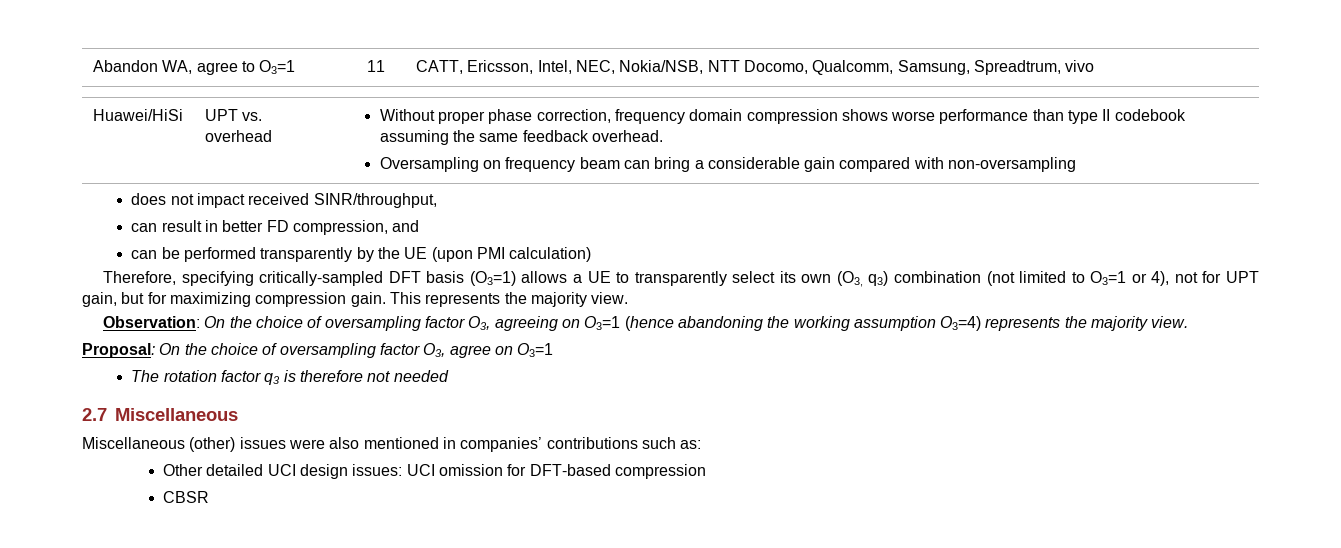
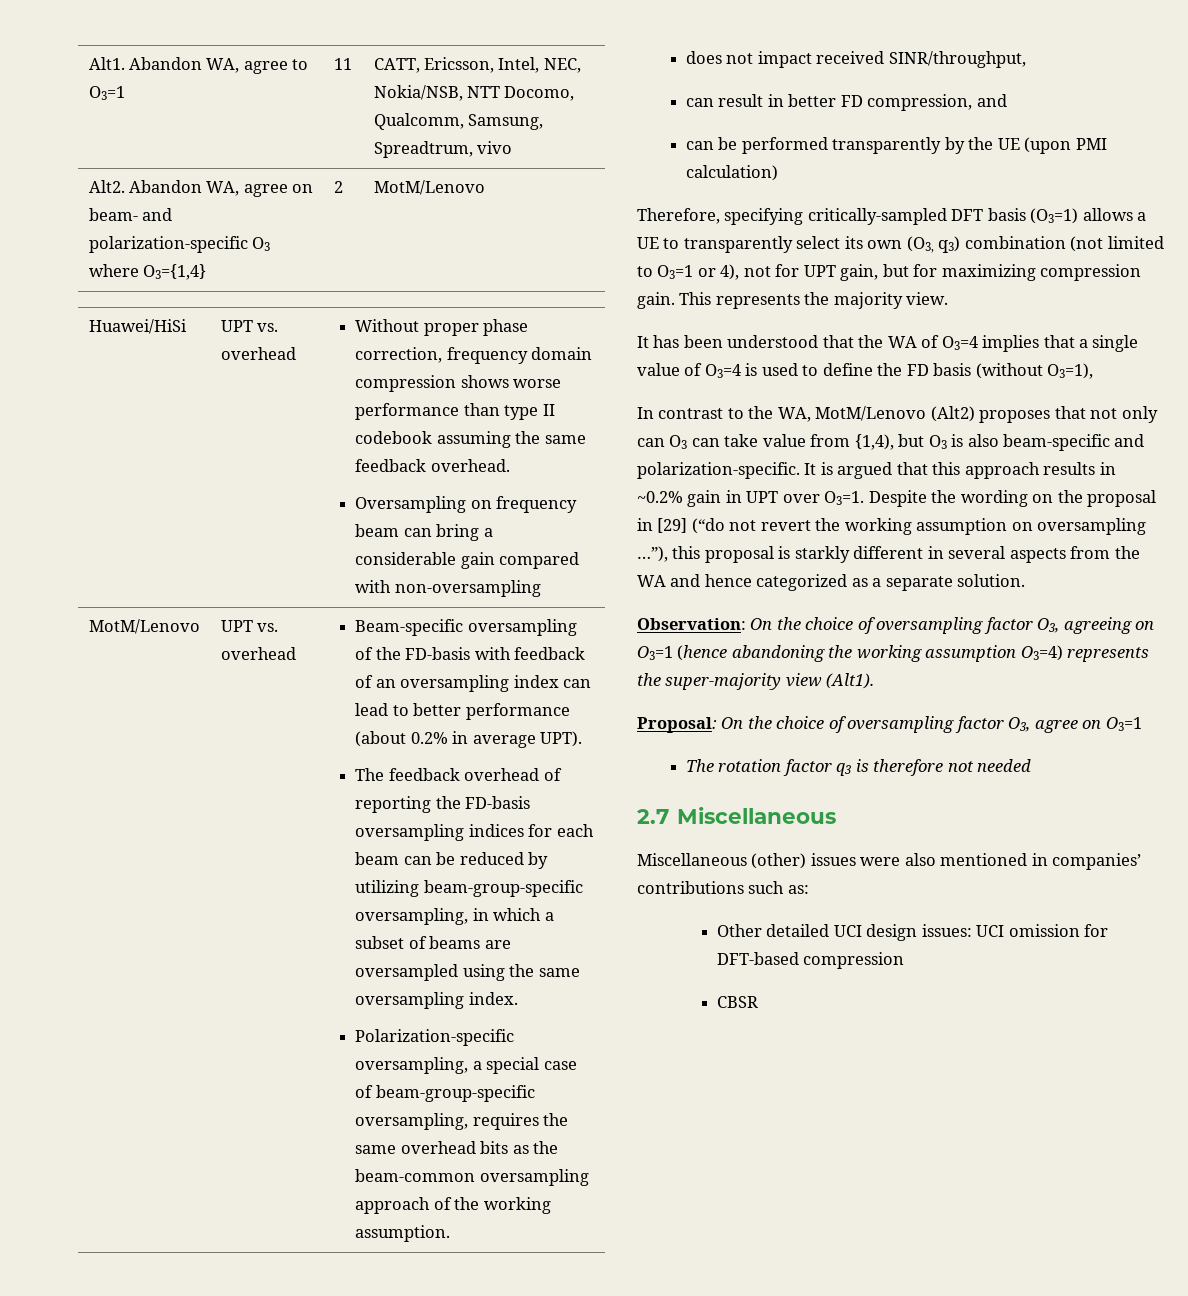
- Abandon WA, agree to O3=1 | 11 | CATT, Ericsson, Intel, NEC, Nokia/NSB, NTT Docomo, Qualcomm, Samsung, Spreadtrum, vivo
+ Alt1. Abandon WA, agree to O3=1 | 11 | CATT, Ericsson, Intel, NEC, Nokia/NSB, NTT Docomo, Qualcomm, Samsung, Spreadtrum, vivo
+ Alt2. Abandon WA, agree on beam- and polarization-specific O3 where O3={1,4} | 2 | MotM/Lenovo
+ MotM/Lenovo | UPT vs. overhead | Beam-specific oversampling of the FD-basis with feedback of an oversampling index can lead to better performance (about 0.2% in average UPT).
+ The feedback overhead of reporting the FD-basis oversampling indices for each beam can be reduced by utilizing beam-group-specific oversampling, in which a subset of beams are oversampled using the same oversampling index.
+ Polarization-specific oversampling, a special case of beam-group-specific oversampling, requires the same overhead bits as the beam-common oversampling approach of the working assumption.
+ It has been understood that the WA of O3=4 implies that a single value of O3=4 is used to define the FD basis (without O3=1),
+ In contrast to the WA, MotM/Lenovo (Alt2) proposes that not only can O3 can take value from {1,4), but O3 is also beam-specific and polarization-specific. It is argued that this approach results in ~0.2% gain in UPT over O3=1. Despite the wording on the proposal in [29] (“do not revert the working assumption on oversampling …”), this proposal is starkly different in several aspects from the WA and hence categorized as a separate solution.
- Observation: On the choice of oversampling factor O3, agreeing on O3=1 (hence abandoning the working assumption O3=4) represents the majority view.
+ Observation: On the choice of oversampling factor O3, agreeing on O3=1 (hence abandoning the working assumption O3=4) represents the super-majority view (Alt1).

